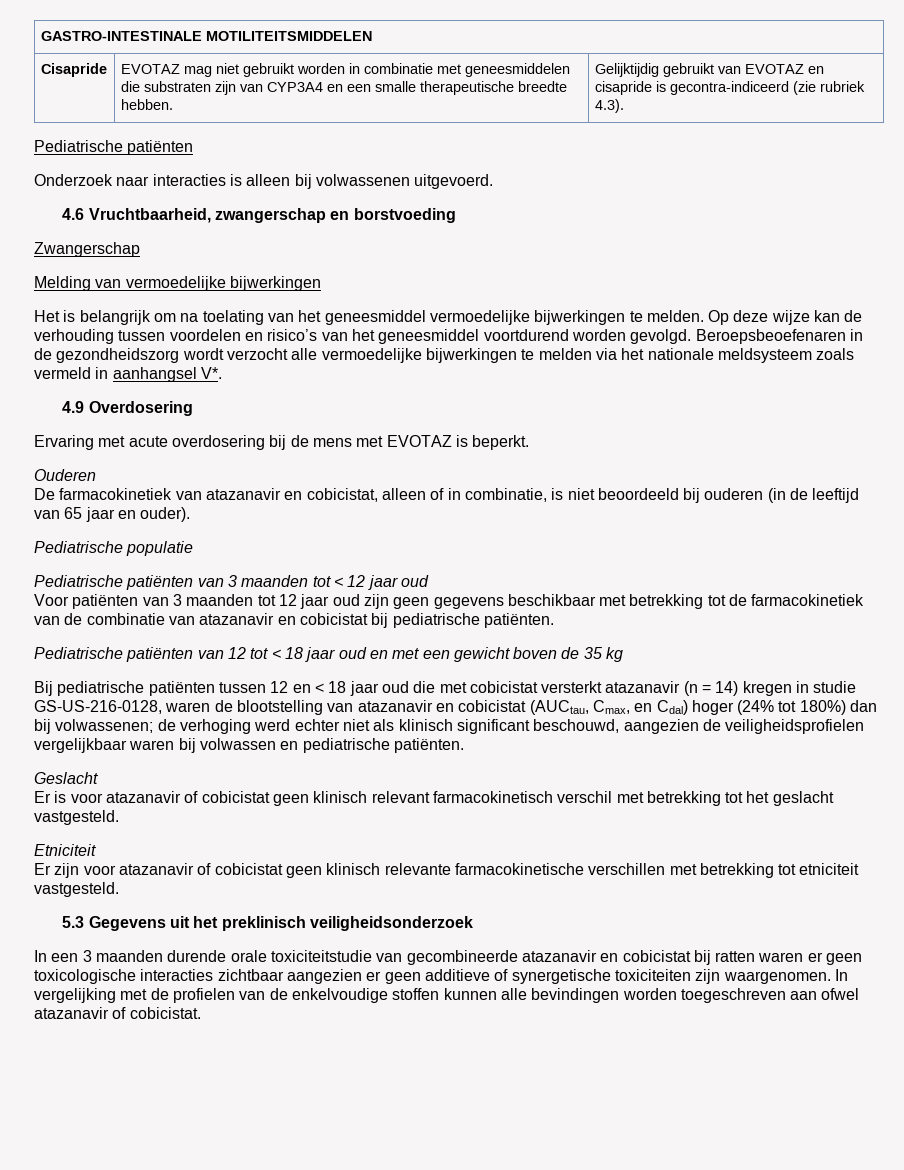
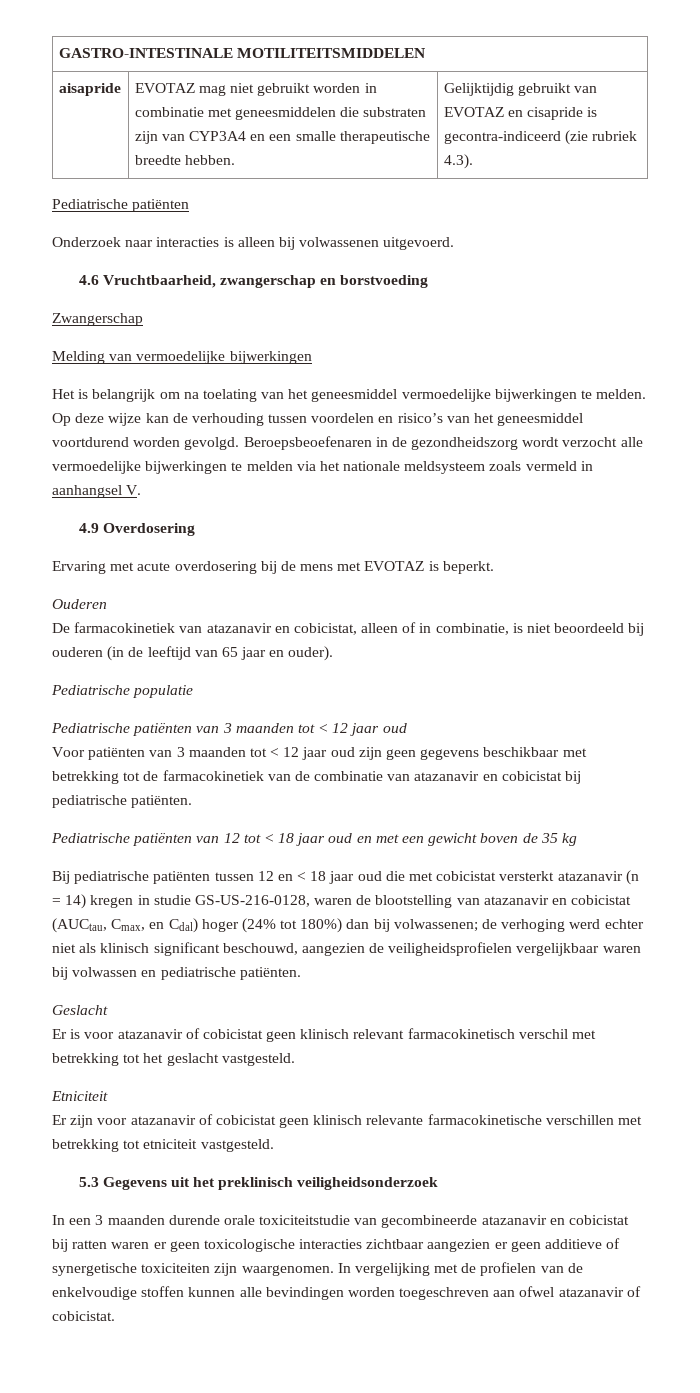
- Cisapride | EVOTAZ mag niet gebruikt worden in combinatie met geneesmiddelen die substraten zijn van CYP3A4 en een smalle therapeutische breedte hebben. | Gelijktijdig gebruikt van EVOTAZ en cisapride is gecontra-indiceerd (zie rubriek 4.3).
+ aisapride | EVOTAZ mag niet gebruikt worden in combinatie met geneesmiddelen die substraten zijn van CYP3A4 en een smalle therapeutische breedte hebben. | Gelijktijdig gebruikt van EVOTAZ en cisapride is gecontra-indiceerd (zie rubriek 4.3).
- Beroepsbeoefenaren in de gezondheidszorg wordt verzocht alle vermoedelijke bijwerkingen te melden via het nationale meldsysteem zoals vermeld in aanhangsel V*.
+ Beroepsbeoefenaren in de gezondheidszorg wordt verzocht alle vermoedelijke bijwerkingen te melden via het nationale meldsysteem zoals vermeld in aanhangsel V.
- Voor patiënten van 3 maanden tot 12 jaar oud zijn geen gegevens beschikbaar met betrekking tot de farmacokinetiek van de combinatie van atazanavir en cobicistat bij pediatrische patiënten.
+ Voor patiënten van 3 maanden tot < 12 jaar oud zijn geen gegevens beschikbaar met betrekking tot de farmacokinetiek van de combinatie van atazanavir en cobicistat bij pediatrische patiënten.

